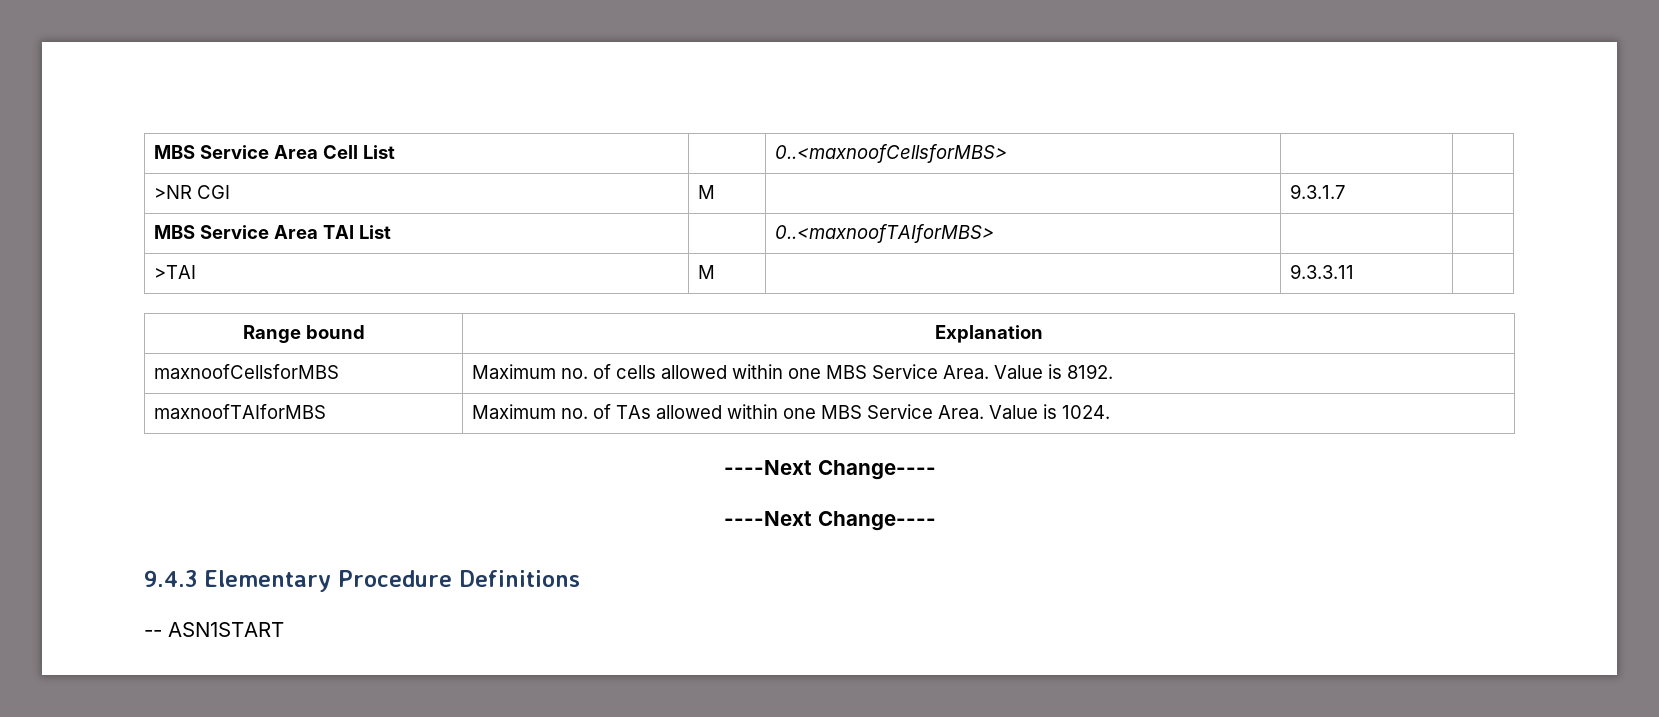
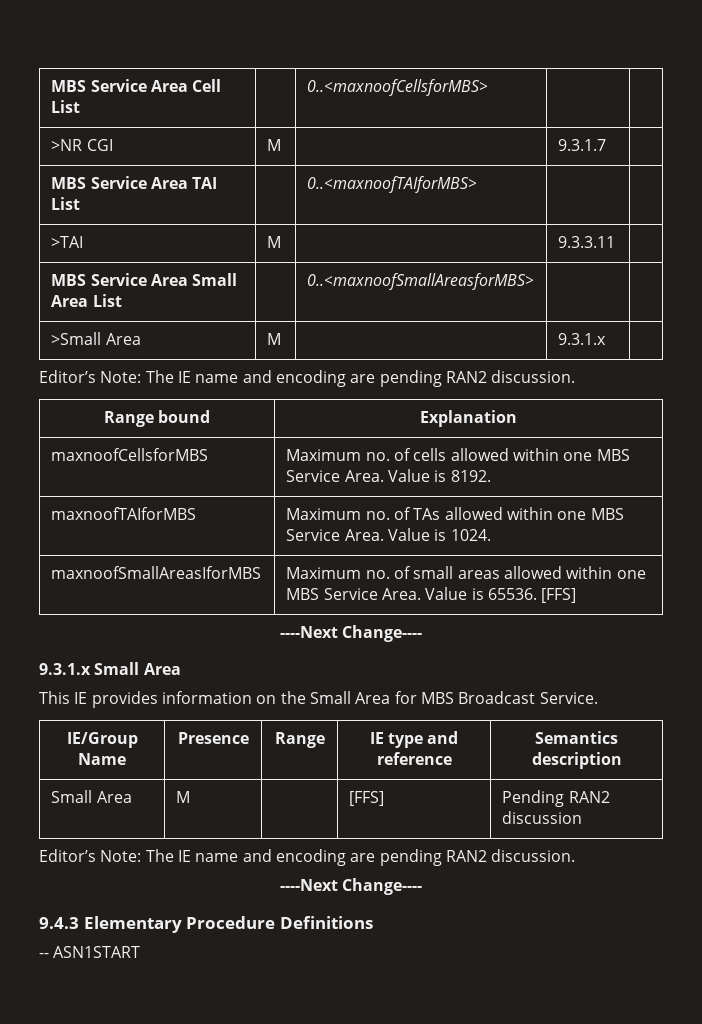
+ MBS Service Area Small Area List | | 0..<maxnoofSmallAreasforMBS> | |
+ >Small Area | M | | 9.3.1.x |
+ Editor’s Note: The IE name and encoding are pending RAN2 discussion.
  maxnoofTAIforMBS | Maximum no. of TAs allowed within one MBS Service Area. Value is 1024.
+ maxnoofSmallAreasIforMBS | Maximum no. of small areas allowed within one MBS Service Area. Value is 65536. [FFS]
  ----Next Change----
+ 9.3.1.x Small Area
+ This IE provides information on the Small Area for MBS Broadcast Service.
+ IE/Group Name | Presence | Range | IE type and reference | Semantics description
+ Small Area | M | | [FFS] | Pending RAN2 discussion
+ Editor’s Note: The IE name and encoding are pending RAN2 discussion.

